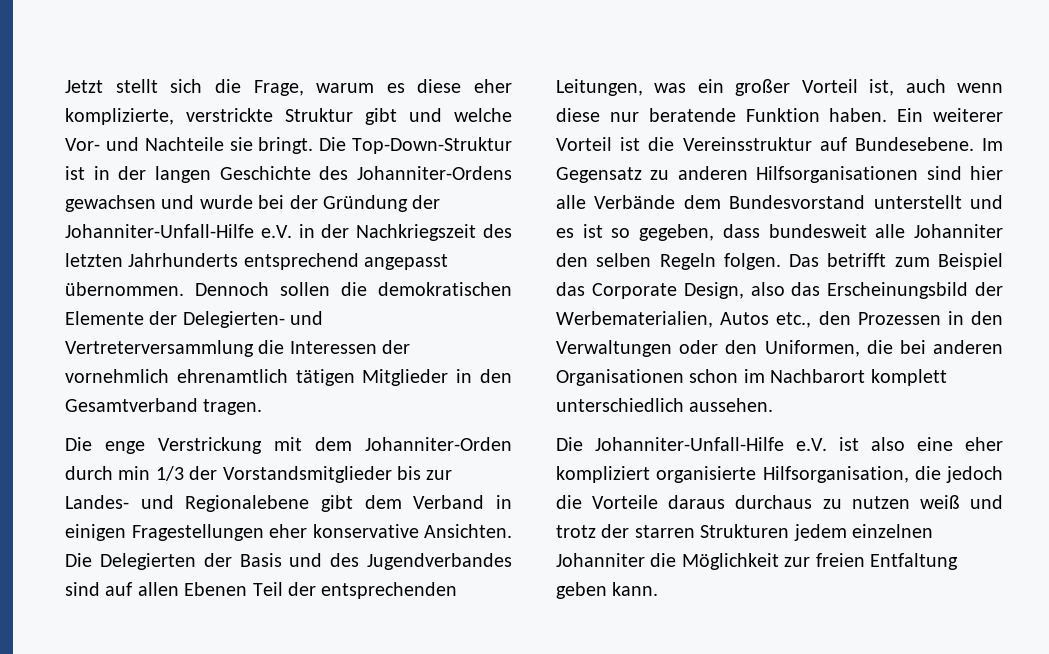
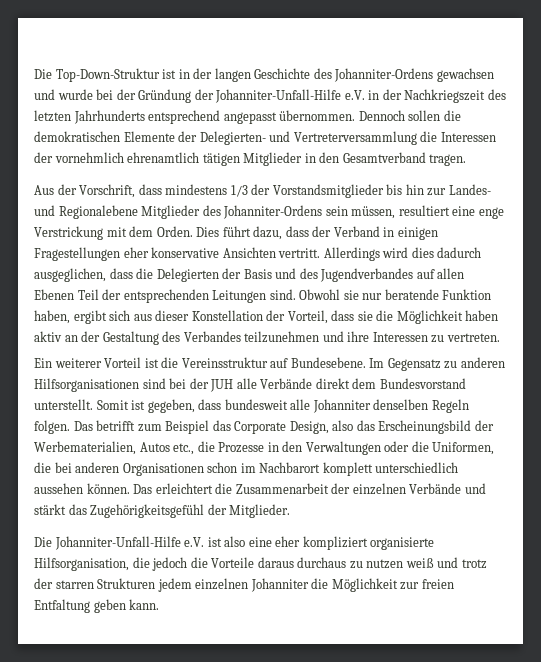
- Jetzt stellt sich die Frage, warum es diese eher komplizierte, verstrickte Struktur gibt und welche Vor- und Nachteile sie bringt.
- Die enge Verstrickung mit dem Johanniter-Orden durch min 1/3 der Vorstandsmitglieder bis zur Landes- und Regionalebene gibt dem Verband in einigen Fragestellungen eher konservative Ansichten. Die Delegierten der Basis und des Jugendverbandes sind auf allen Ebenen Teil der entsprechenden Leitungen, was ein großer Vorteil ist, auch wenn diese nur beratende Funktion haben. Ein weiterer Vorteil ist die Vereinsstruktur auf Bundesebene.
+ Aus der Vorschrift, dass mindestens 1/3 der Vorstandsmitglieder bis hin zur Landes- und Regionalebene Mitglieder des Johanniter-Ordens sein müssen, resultiert eine enge Verstrickung mit dem Orden. Dies führt dazu, dass der Verband in einigen Fragestellungen eher konservative Ansichten vertritt. Allerdings wird dies dadurch ausgeglichen, dass die Delegierten der Basis und des Jugendverbandes auf allen Ebenen Teil der entsprechenden Leitungen sind. Obwohl sie nur beratende Funktion haben, ergibt sich aus dieser Konstellation der Vorteil, dass sie die Möglichkeit haben aktiv an der Gestaltung des Verbandes teilzunehmen und ihre Interessen zu vertreten.
+ Ein weiterer Vorteil ist die Vereinsstruktur auf Bundesebene.
- Im Gegensatz zu anderen Hilfsorganisationen sind hier alle Verbände dem Bundesvorstand unterstellt und es ist so gegeben, dass bundesweit alle Johanniter den selben Regeln folgen.
+ Im Gegensatz zu anderen Hilfsorganisationen sind bei der JUH alle Verbände direkt dem Bundesvorstand unterstellt. Somit ist gegeben, dass bundesweit alle Johanniter denselben Regeln folgen.
- Das betrifft zum Beispiel das Corporate Design, also das Erscheinungsbild der Werbematerialien, Autos etc., den Prozessen in den Verwaltungen oder den Uniformen, die bei anderen Organisationen schon im Nachbarort komplett unterschiedlich aussehen.
+ Das betrifft zum Beispiel das Corporate Design, also das Erscheinungsbild der Werbematerialien, Autos etc., die Prozesse in den Verwaltungen oder die Uniformen, die bei anderen Organisationen schon im Nachbarort komplett unterschiedlich aussehen können. Das erleichtert die Zusammenarbeit der einzelnen Verbände und stärkt das Zugehörigkeitsgefühl der Mitglieder.

